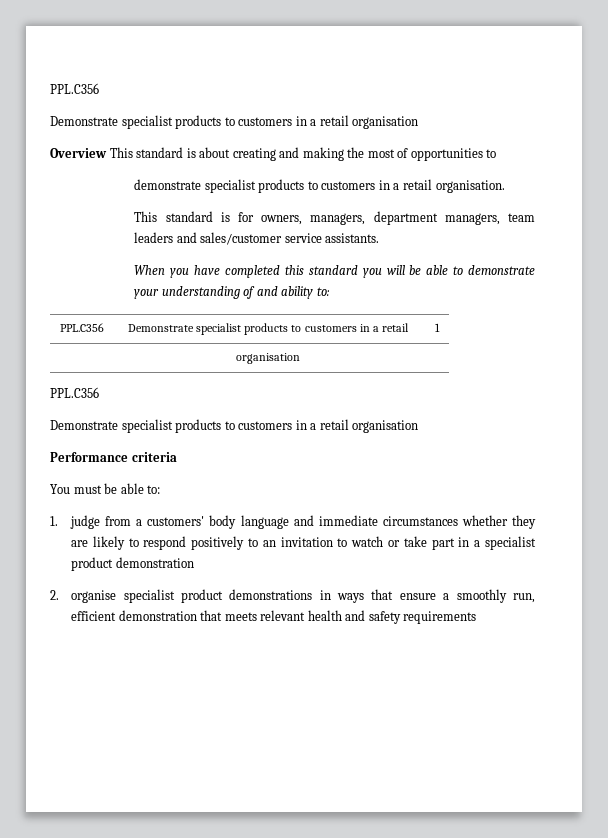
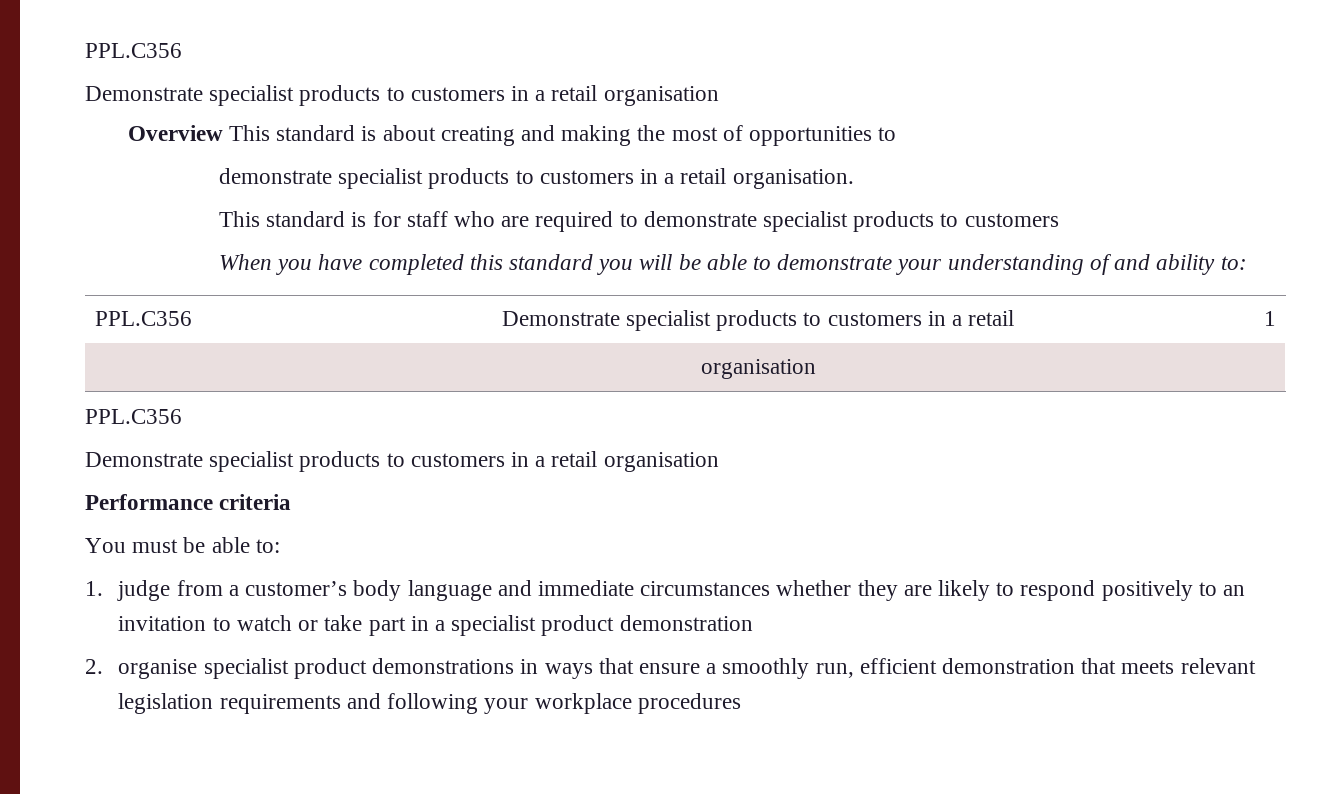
- This standard is for owners, managers, department managers, team leaders and sales/customer service assistants.
+ This standard is for staff who are required to demonstrate specialist products to customers
- 1. judge from a customers' body language and immediate circumstances whether they are likely to respond positively to an invitation to watch or take part in a specialist product demonstration
+ 1. judge from a customer’s body language and immediate circumstances whether they are likely to respond positively to an invitation to watch or take part in a specialist product demonstration
- 2. organise specialist product demonstrations in ways that ensure a smoothly run, efficient demonstration that meets relevant health and safety requirements
+ 2. organise specialist product demonstrations in ways that ensure a smoothly run, efficient demonstration that meets relevant legislation requirements and following your workplace procedures

